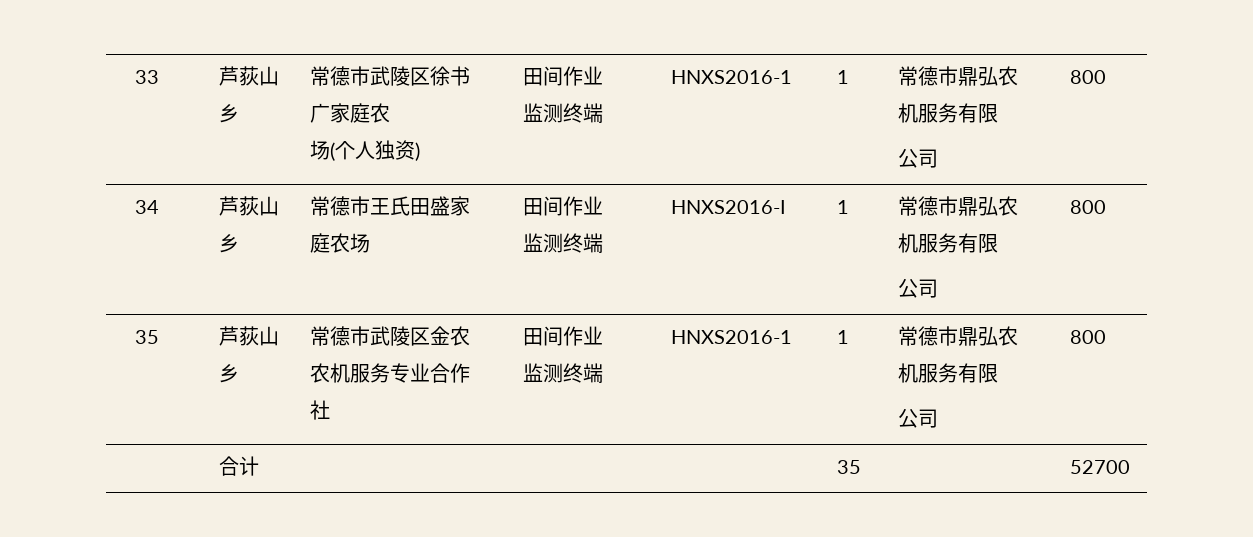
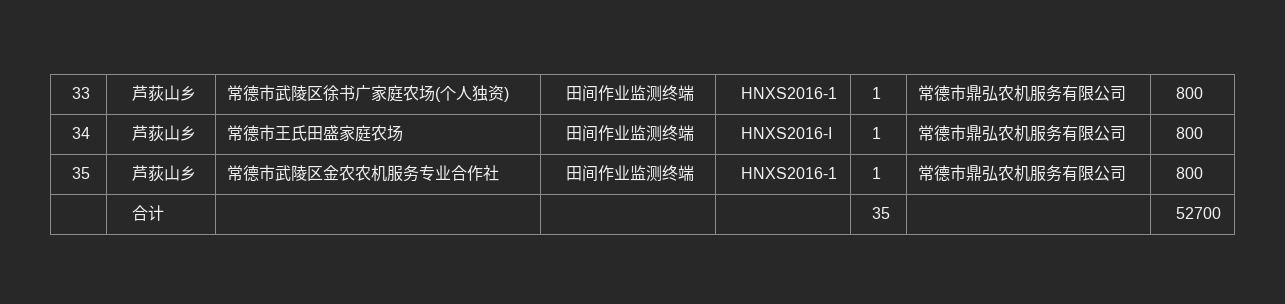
- 33 | 芦荻山乡 | 常德市武陵区徐书广家庭农
- 场(个人独资) | 田间作业监测终端 | HNXS2016-1 | 1 | 常德市鼎弘农机服务有限
- 公司 | 800
+ 33 | 芦荻山乡 | 常德市武陵区徐书广家庭农场(个人独资) | 田间作业监测终端 | HNXS2016-1 | 1 | 常德市鼎弘农机服务有限公司 | 800
- 34 | 芦荻山乡 | 常德市王氏田盛家庭农场 | 田间作业监测终端 | HNXS2016-I | 1 | 常德市鼎弘农机服务有限
- 公司 | 800
+ 34 | 芦荻山乡 | 常德市王氏田盛家庭农场 | 田间作业监测终端 | HNXS2016-I | 1 | 常德市鼎弘农机服务有限公司 | 800
- 35 | 芦荻山乡 | 常德市武陵区金农农机服务专业合作社 | 田间作业监测终端 | HNXS2016-1 | 1 | 常德市鼎弘农机服务有限
- 公司 | 800
+ 35 | 芦荻山乡 | 常德市武陵区金农农机服务专业合作社 | 田间作业监测终端 | HNXS2016-1 | 1 | 常德市鼎弘农机服务有限公司 | 800

